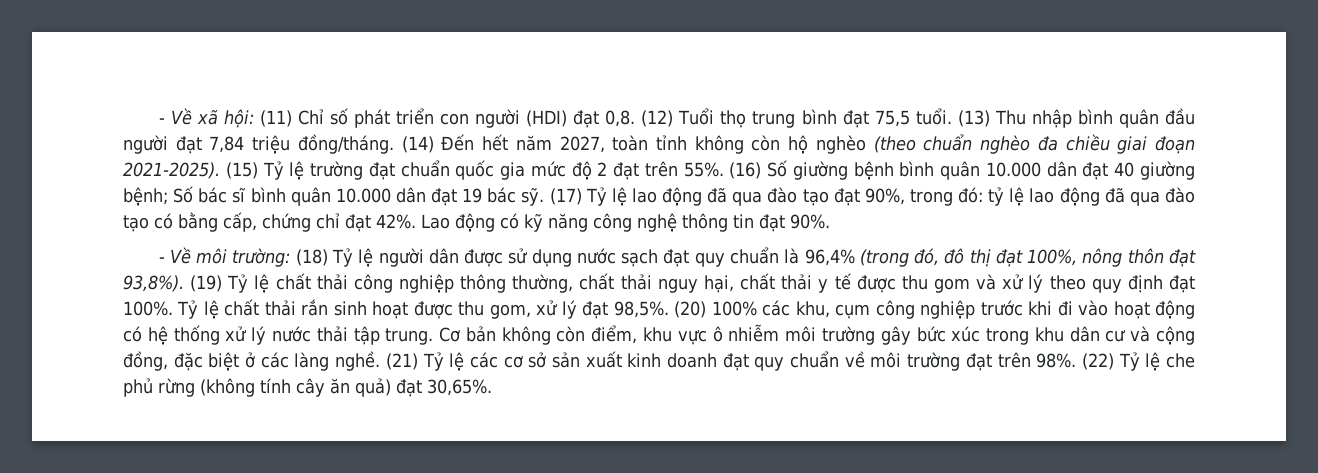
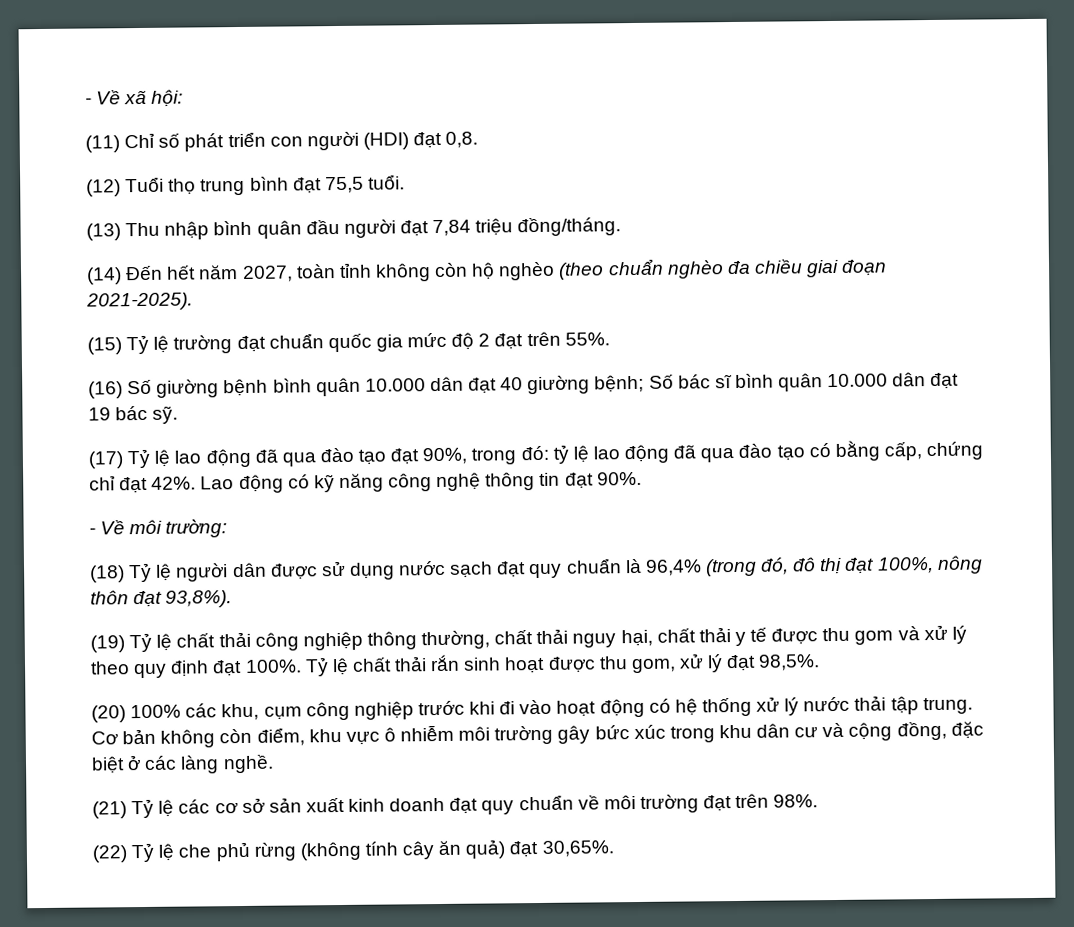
- - Về xã hội: (11) Chỉ số phát triển con người (HDI) đạt 0,8. (12) Tuổi thọ trung bình đạt 75,5 tuổi. (13) Thu nhập bình quân đầu người đạt 7,84 triệu đồng/tháng. (14) Đến hết năm 2027, toàn tỉnh không còn hộ nghèo (theo chuẩn nghèo đa chiều giai đoạn 2021-2025). (15) Tỷ lệ trường đạt chuẩn quốc gia mức độ 2 đạt trên 55%. (16) Số giường bệnh bình quân 10.000 dân đạt 40 giường bệnh;
+ - Về xã hội:
+ (11) Chỉ số phát triển con người (HDI) đạt 0,8.
+ (12) Tuổi thọ trung bình đạt 75,5 tuổi.
+ (13) Thu nhập bình quân đầu người đạt 7,84 triệu đồng/tháng.
+ (14) Đến hết năm 2027, toàn tỉnh không còn hộ nghèo (theo chuẩn nghèo đa chiều giai đoạn 2021-2025).
+ (15) Tỷ lệ trường đạt chuẩn quốc gia mức độ 2 đạt trên 55%.
+ (16) Số giường bệnh bình quân 10.000 dân đạt 40 giường bệnh;
- Số bác sĩ bình quân 10.000 dân đạt 19 bác sỹ. (17) Tỷ lệ lao động đã qua đào tạo đạt 90%, trong đó:
+ Số bác sĩ bình quân 10.000 dân đạt 19 bác sỹ.
+ (17) Tỷ lệ lao động đã qua đào tạo đạt 90%, trong đó:
- - Về môi trường: (18) Tỷ lệ người dân được sử dụng nước sạch đạt quy chuẩn là 96,4% (trong đó, đô thị đạt 100%, nông thôn đạt 93,8%). (19) Tỷ lệ chất thải công nghiệp thông thường, chất thải nguy hại, chất thải y tế được thu gom và xử lý theo quy định đạt 100%.
+ - Về môi trường:
+ (18) Tỷ lệ người dân được sử dụng nước sạch đạt quy chuẩn là 96,4% (trong đó, đô thị đạt 100%, nông thôn đạt 93,8%).
+ (19) Tỷ lệ chất thải công nghiệp thông thường, chất thải nguy hại, chất thải y tế được thu gom và xử lý theo quy định đạt 100%.
- Tỷ lệ chất thải rắn sinh hoạt được thu gom, xử lý đạt 98,5%. (20) 100% các khu, cụm công nghiệp trước khi đi vào hoạt động có hệ thống xử lý nước thải tập trung.
+ Tỷ lệ chất thải rắn sinh hoạt được thu gom, xử lý đạt 98,5%.
+ (20) 100% các khu, cụm công nghiệp trước khi đi vào hoạt động có hệ thống xử lý nước thải tập trung.
- Cơ bản không còn điểm, khu vực ô nhiễm môi trường gây bức xúc trong khu dân cư và cộng đồng, đặc biệt ở các làng nghề. (21) Tỷ lệ các cơ sở sản xuất kinh doanh đạt quy chuẩn về môi trường đạt trên 98%. (22) Tỷ lệ che phủ rừng (không tính cây ăn quả) đạt 30,65%.
+ Cơ bản không còn điểm, khu vực ô nhiễm môi trường gây bức xúc trong khu dân cư và cộng đồng, đặc biệt ở các làng nghề.
+ (21) Tỷ lệ các cơ sở sản xuất kinh doanh đạt quy chuẩn về môi trường đạt trên 98%.
+ (22) Tỷ lệ che phủ rừng (không tính cây ăn quả) đạt 30,65%.

